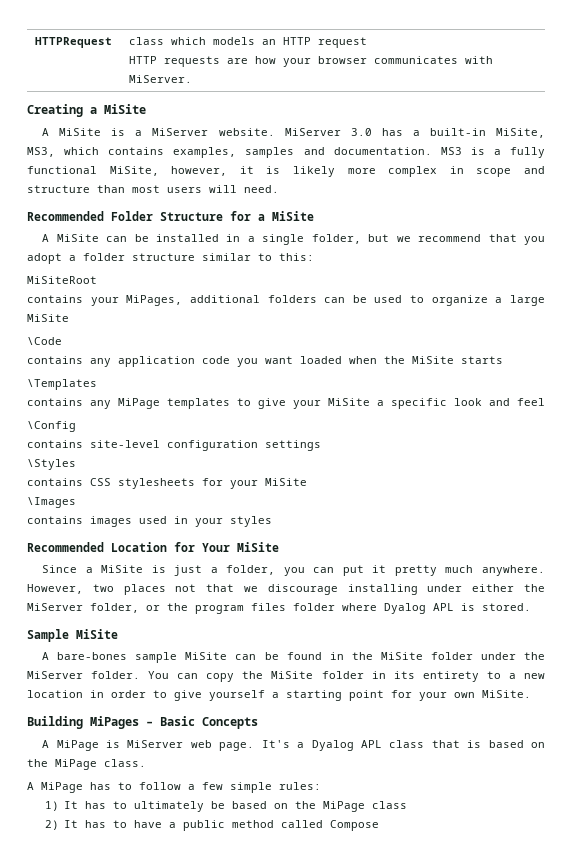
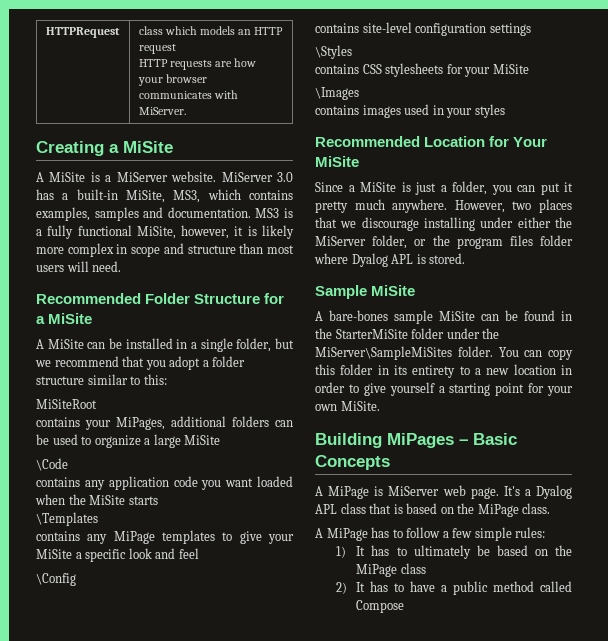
- However, two places not that we discourage installing under either the MiServer folder, or the program files folder where Dyalog APL is stored.
+ However, two places that we discourage installing under either the MiServer folder, or the program files folder where Dyalog APL is stored.
- A bare-bones sample MiSite can be found in the MiSite folder under the MiServer folder.
+ A bare-bones sample MiSite can be found in the StarterMiSite folder under the MiServer\SampleMiSites folder.
- You can copy the MiSite folder in its entirety to a new location in order to give yourself a starting point for your own MiSite.
+ You can copy this folder in its entirety to a new location in order to give yourself a starting point for your own MiSite.

